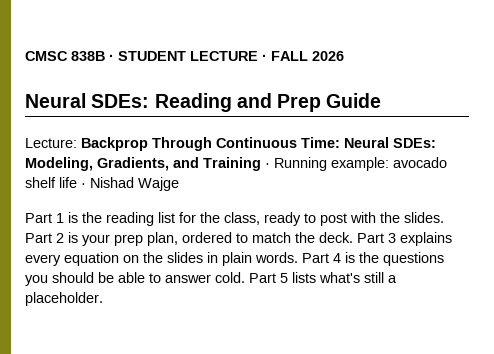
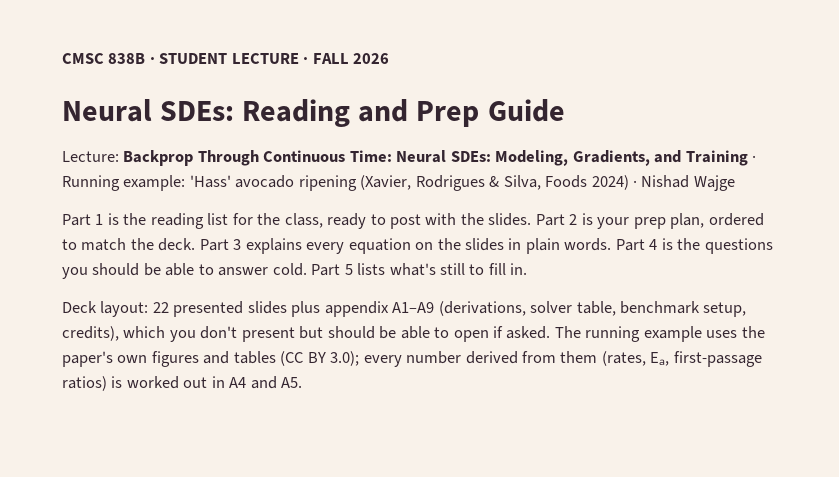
- Lecture: Backprop Through Continuous Time: Neural SDEs: Modeling, Gradients, and Training · Running example: avocado shelf life · Nishad Wajge
+ Lecture: Backprop Through Continuous Time: Neural SDEs: Modeling, Gradients, and Training · Running example: 'Hass' avocado ripening (Xavier, Rodrigues & Silva, Foods 2024) · Nishad Wajge
- Part 5 lists what's still a placeholder.
+ Part 5 lists what's still to fill in.
+ Deck layout: 22 presented slides plus appendix A1–A9 (derivations, solver table, benchmark setup, credits), which you don't present but should be able to open if asked. The running example uses the paper's own figures and tables (CC BY 3.0); every number derived from them (rates, Eₐ, first-passage ratios) is worked out in A4 and A5.

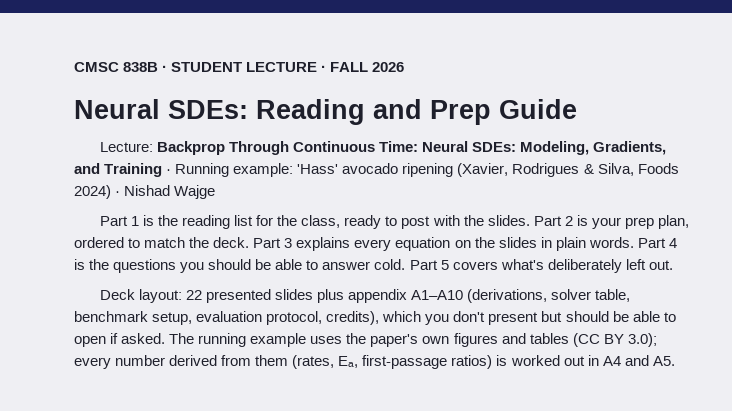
- Part 5 lists what's still to fill in.
+ Part 5 covers what's deliberately left out.
- Deck layout: 22 presented slides plus appendix A1–A9 (derivations, solver table, benchmark setup, credits), which you don't present but should be able to open if asked.
+ Deck layout: 22 presented slides plus appendix A1–A10 (derivations, solver table, benchmark setup, evaluation protocol, credits), which you don't present but should be able to open if asked.

